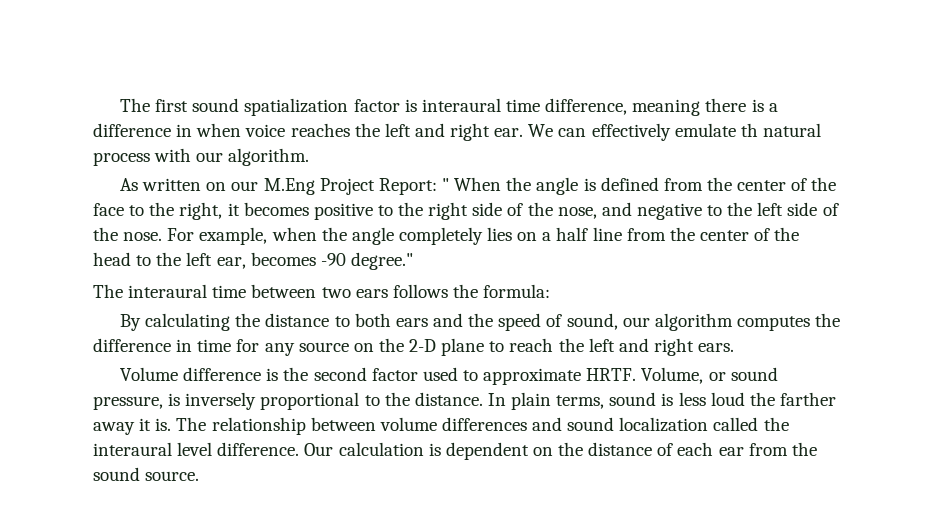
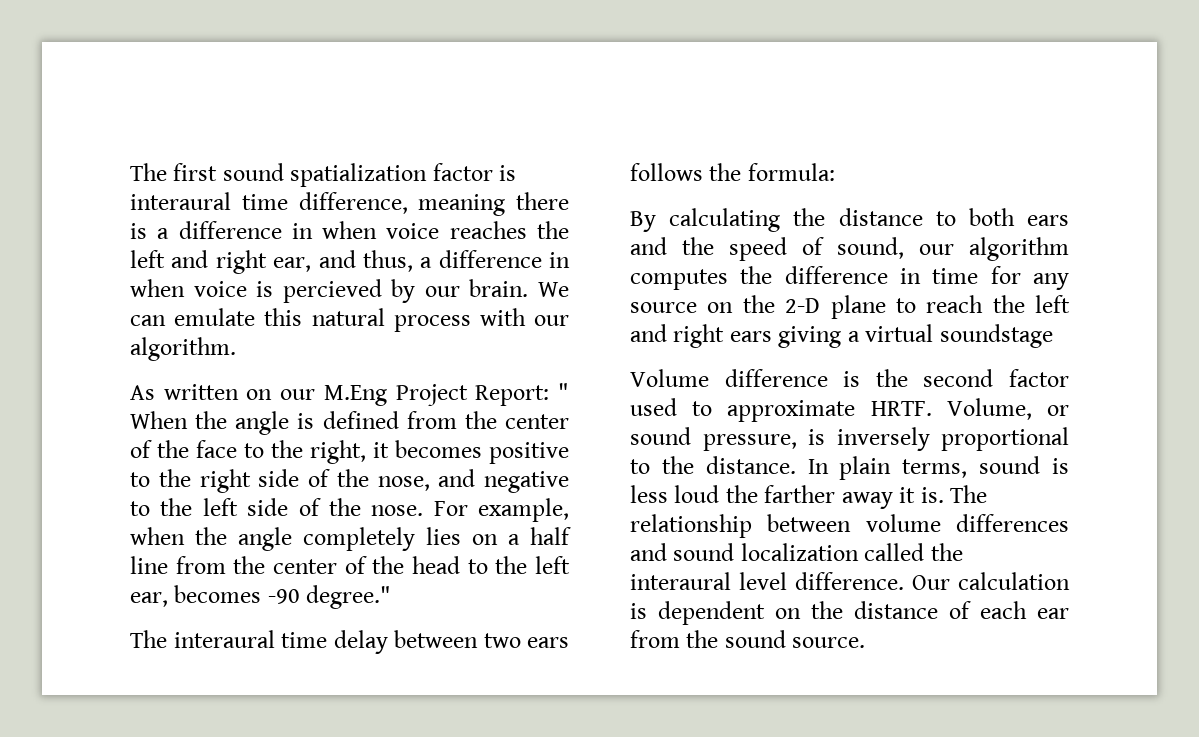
- The first sound spatialization factor is interaural time difference, meaning there is a difference in when voice reaches the left and right ear. We can effectively emulate th natural process with our algorithm.
+ The first sound spatialization factor is interaural time difference, meaning there is a difference in when voice reaches the left and right ear, and thus, a difference in when voice is percieved by our brain. We can emulate this natural process with our algorithm.
- The interaural time between two ears follows the formula:
+ The interaural time delay between two ears follows the formula:
- By calculating the distance to both ears and the speed of sound, our algorithm computes the difference in time for any source on the 2-D plane to reach the left and right ears.
+ By calculating the distance to both ears and the speed of sound, our algorithm computes the difference in time for any source on the 2-D plane to reach the left and right ears giving a virtual soundstage

